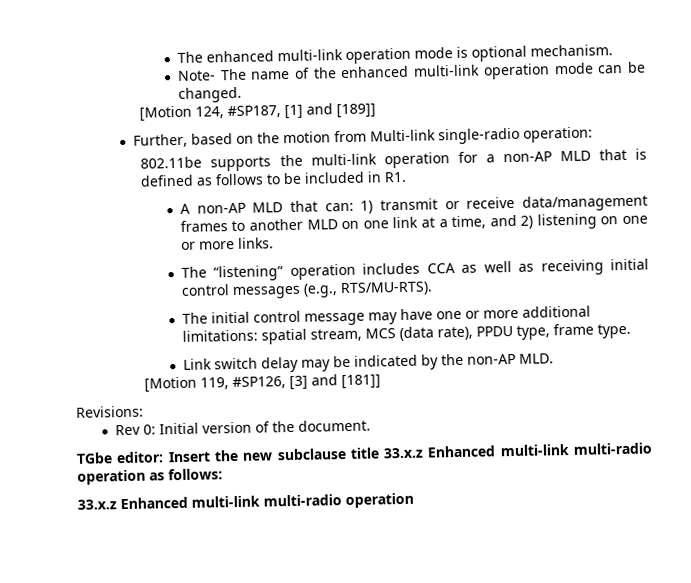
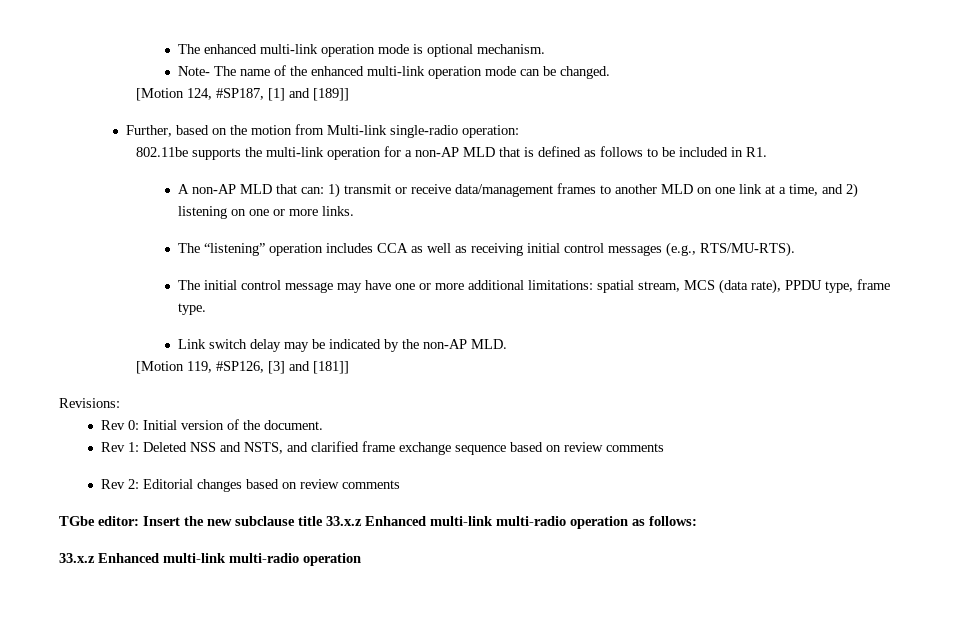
+ Rev 1: Deleted NSS and NSTS, and clarified frame exchange sequence based on review comments
+ Rev 2: Editorial changes based on review comments

